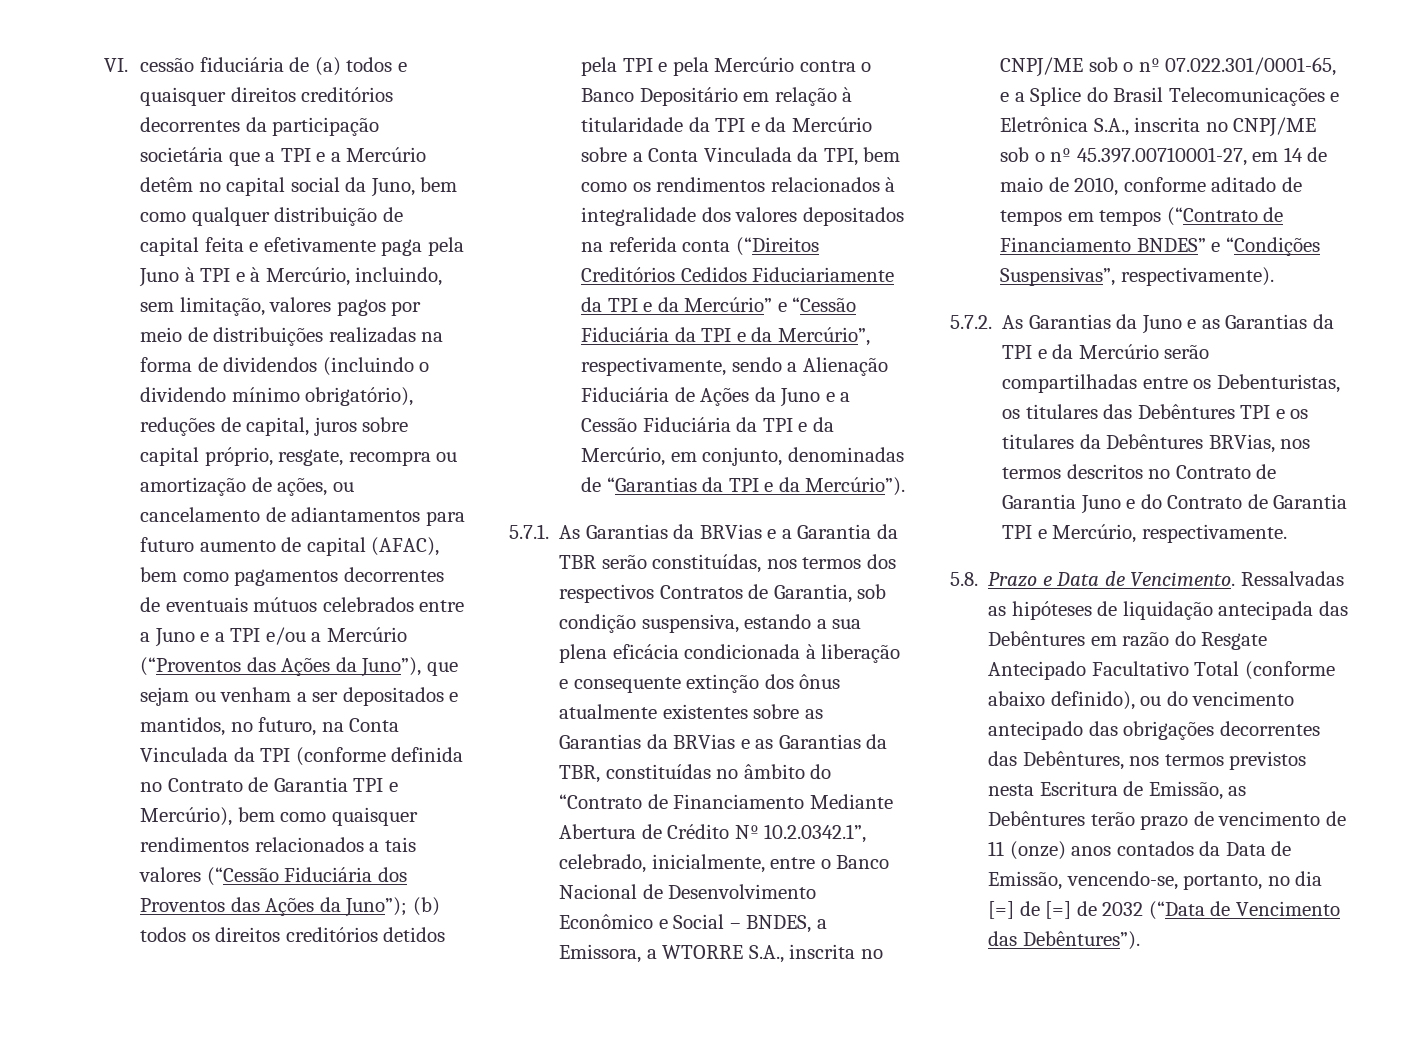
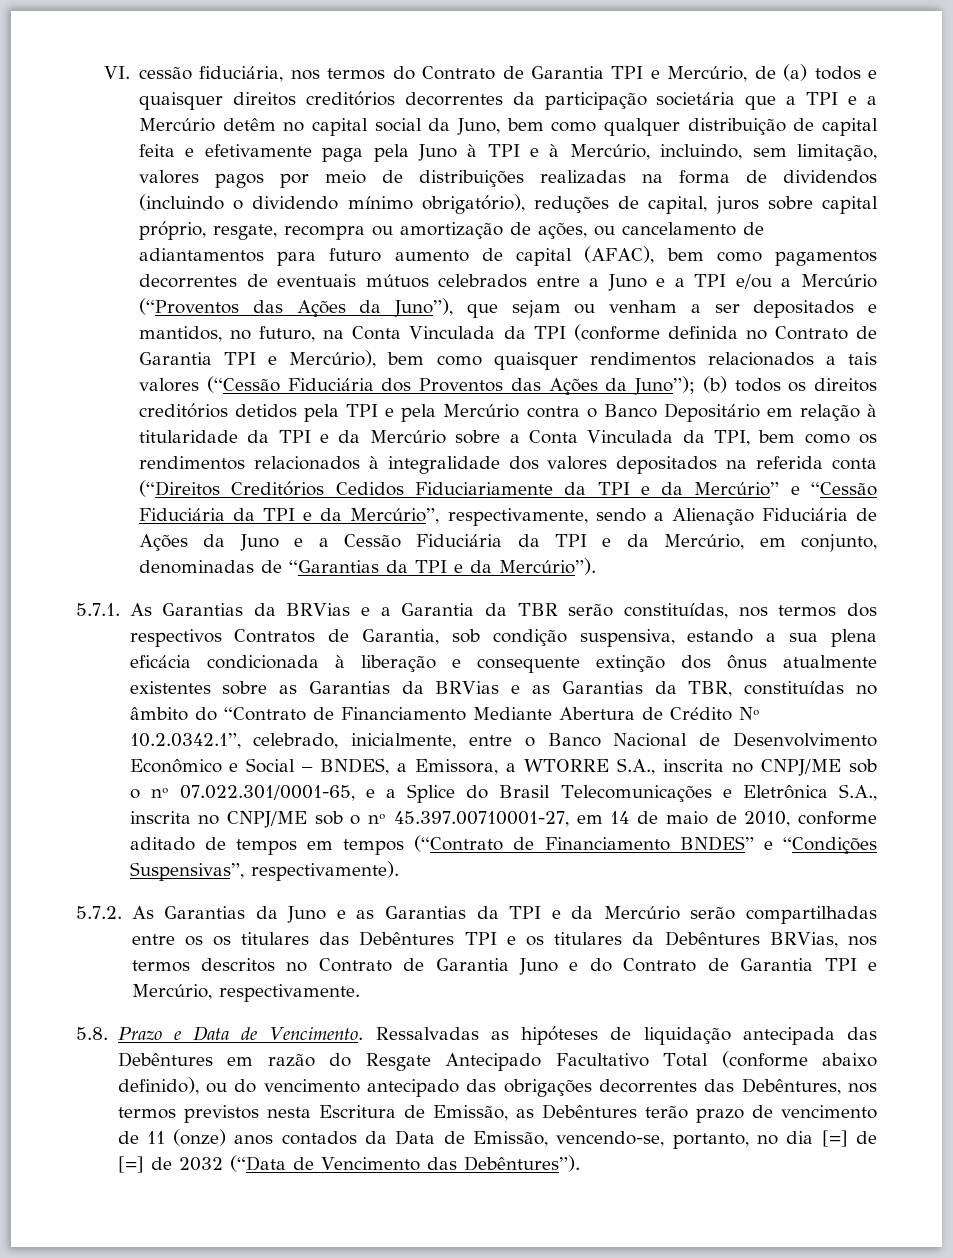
- VI. cessão fiduciária de (a) todos e quaisquer direitos creditórios decorrentes da participação societária que a TPI e a Mercúrio detêm no capital social da Juno, bem como qualquer distribuição de capital feita e efetivamente paga pela Juno à TPI e à Mercúrio, incluindo, sem limitação, valores pagos por meio de distribuições realizadas na forma de dividendos (incluindo o dividendo mínimo obrigatório), reduções de capital, juros sobre capital próprio, resgate, recompra ou amortização de ações, ou cancelamento de adiantamentos para futuro aumento de capital (AFAC), bem como pagamentos decorrentes de eventuais mútuos celebrados entre a Juno e a TPI e/ou a Mercúrio (“Proventos das Ações da Juno”), que sejam ou venham a ser depositados e mantidos, no futuro, na Conta Vinculada da TPI (conforme definida no Contrato de Garantia TPI e Mercúrio), bem como quaisquer rendimentos relacionados a tais valores (“Cessão Fiduciária dos Proventos das Ações da Juno”);
+ VI. cessão fiduciária, nos termos do Contrato de Garantia TPI e Mercúrio, de (a) todos e quaisquer direitos creditórios decorrentes da participação societária que a TPI e a Mercúrio detêm no capital social da Juno, bem como qualquer distribuição de capital feita e efetivamente paga pela Juno à TPI e à Mercúrio, incluindo, sem limitação, valores pagos por meio de distribuições realizadas na forma de dividendos (incluindo o dividendo mínimo obrigatório), reduções de capital, juros sobre capital próprio, resgate, recompra ou amortização de ações, ou cancelamento de adiantamentos para futuro aumento de capital (AFAC), bem como pagamentos decorrentes de eventuais mútuos celebrados entre a Juno e a TPI e/ou a Mercúrio (“Proventos das Ações da Juno”), que sejam ou venham a ser depositados e mantidos, no futuro, na Conta Vinculada da TPI (conforme definida no Contrato de Garantia TPI e Mercúrio), bem como quaisquer rendimentos relacionados a tais valores (“Cessão Fiduciária dos Proventos das Ações da Juno”);
- 5.7.2. As Garantias da Juno e as Garantias da TPI e da Mercúrio serão compartilhadas entre os Debenturistas, os titulares das Debêntures TPI e os titulares da Debêntures BRVias, nos termos descritos no Contrato de Garantia Juno e do Contrato de Garantia TPI e Mercúrio, respectivamente.
+ 5.7.2. As Garantias da Juno e as Garantias da TPI e da Mercúrio serão compartilhadas entre os os titulares das Debêntures TPI e os titulares da Debêntures BRVias, nos termos descritos no Contrato de Garantia Juno e do Contrato de Garantia TPI e Mercúrio, respectivamente.

